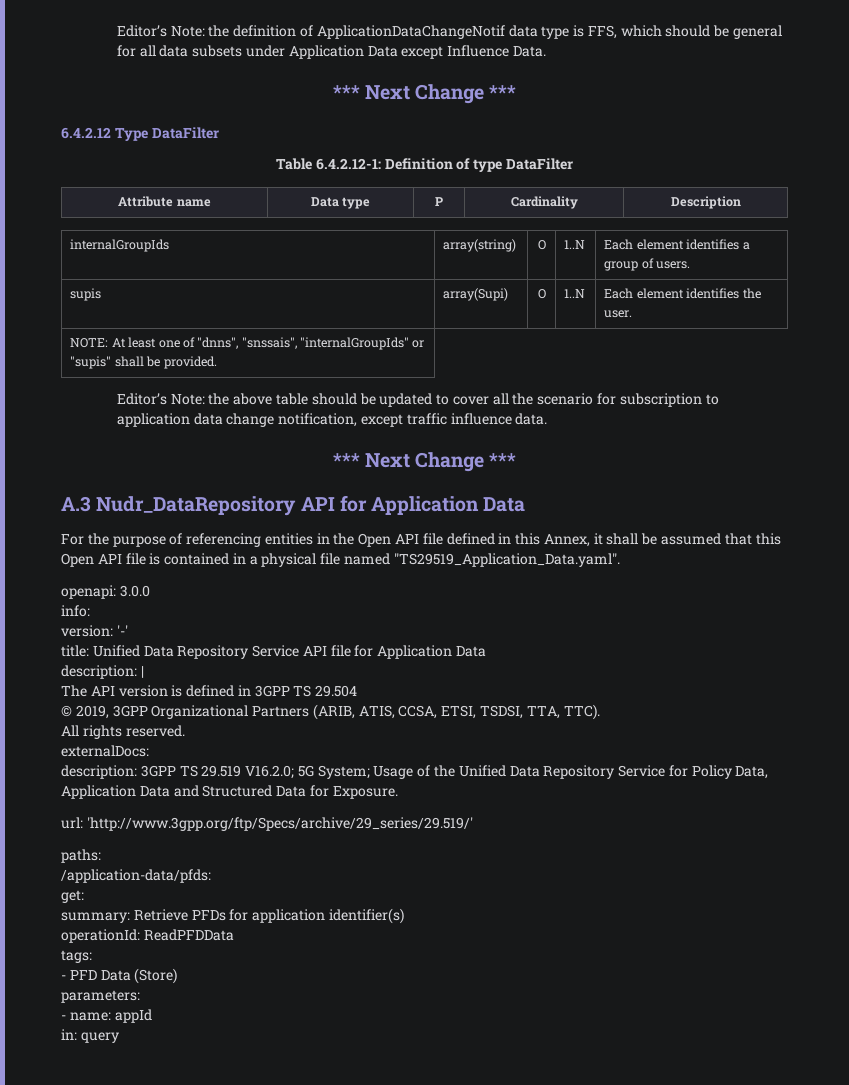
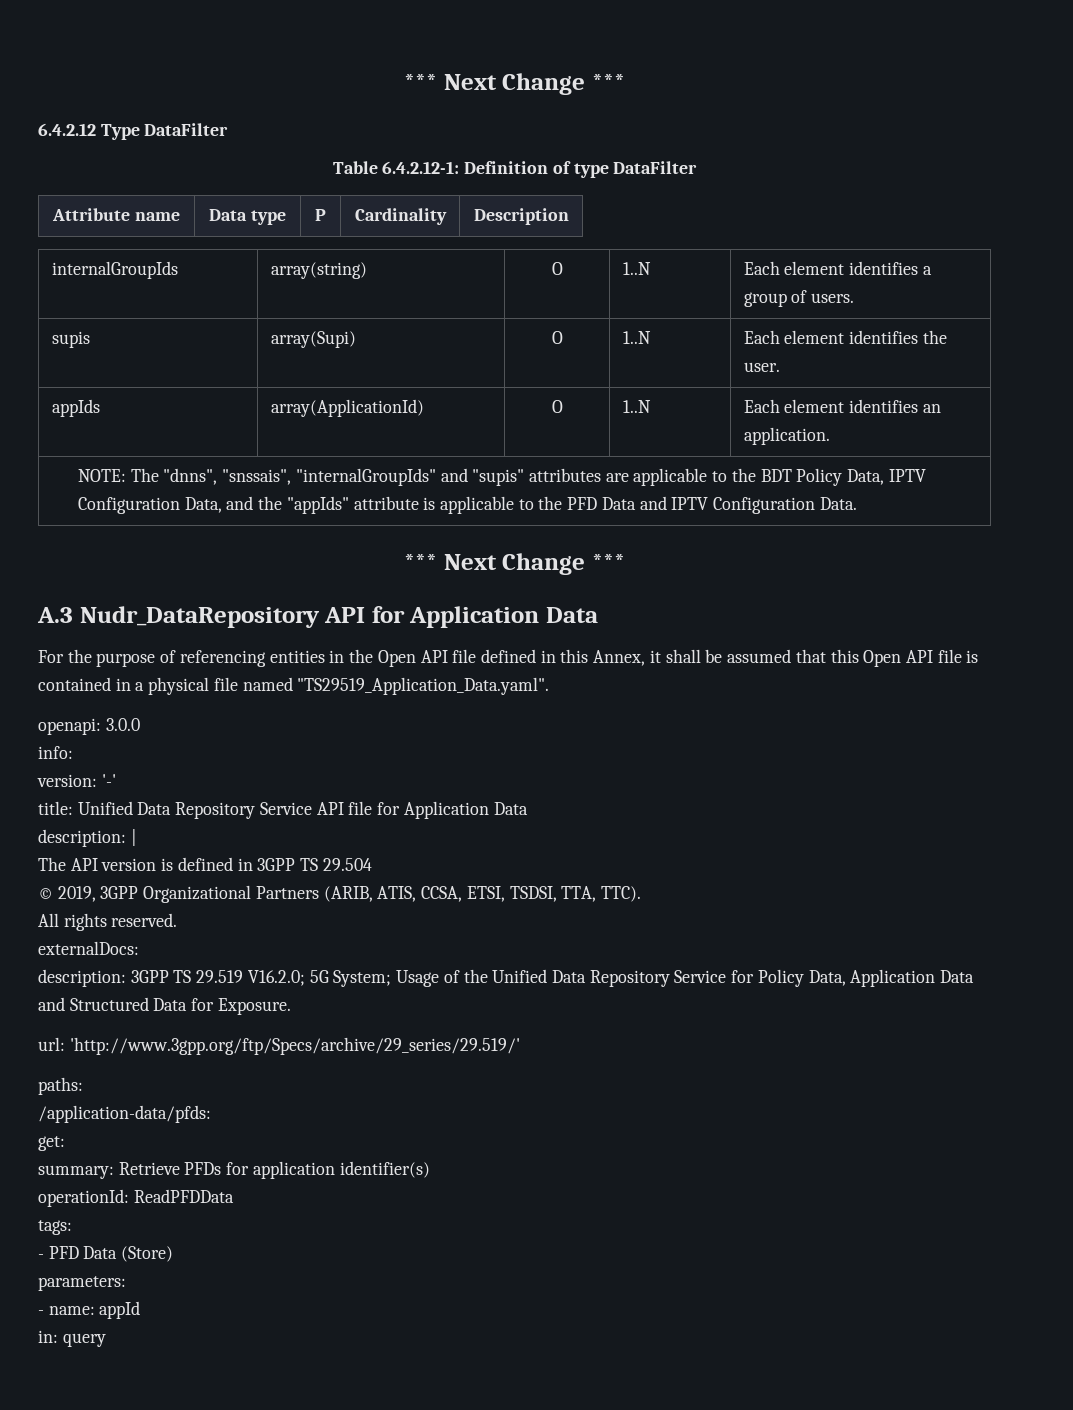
- Editor’s Note: the definition of ApplicationDataChangeNotif data type is FFS, which should be general for all data subsets under Application Data except Influence Data.
- NOTE: At least one of "dnns", "snssais", "internalGroupIds" or "supis" shall be provided.
- Editor’s Note: the above table should be updated to cover all the scenario for subscription to application data change notification, except traffic influence data.
+ appIds | array(ApplicationId) | O | 1..N | Each element identifies an application.
+ NOTE: The "dnns", "snssais", "internalGroupIds" and "supis" attributes are applicable to the BDT Policy Data, IPTV Configuration Data, and the "appIds" attribute is applicable to the PFD Data and IPTV Configuration Data.

